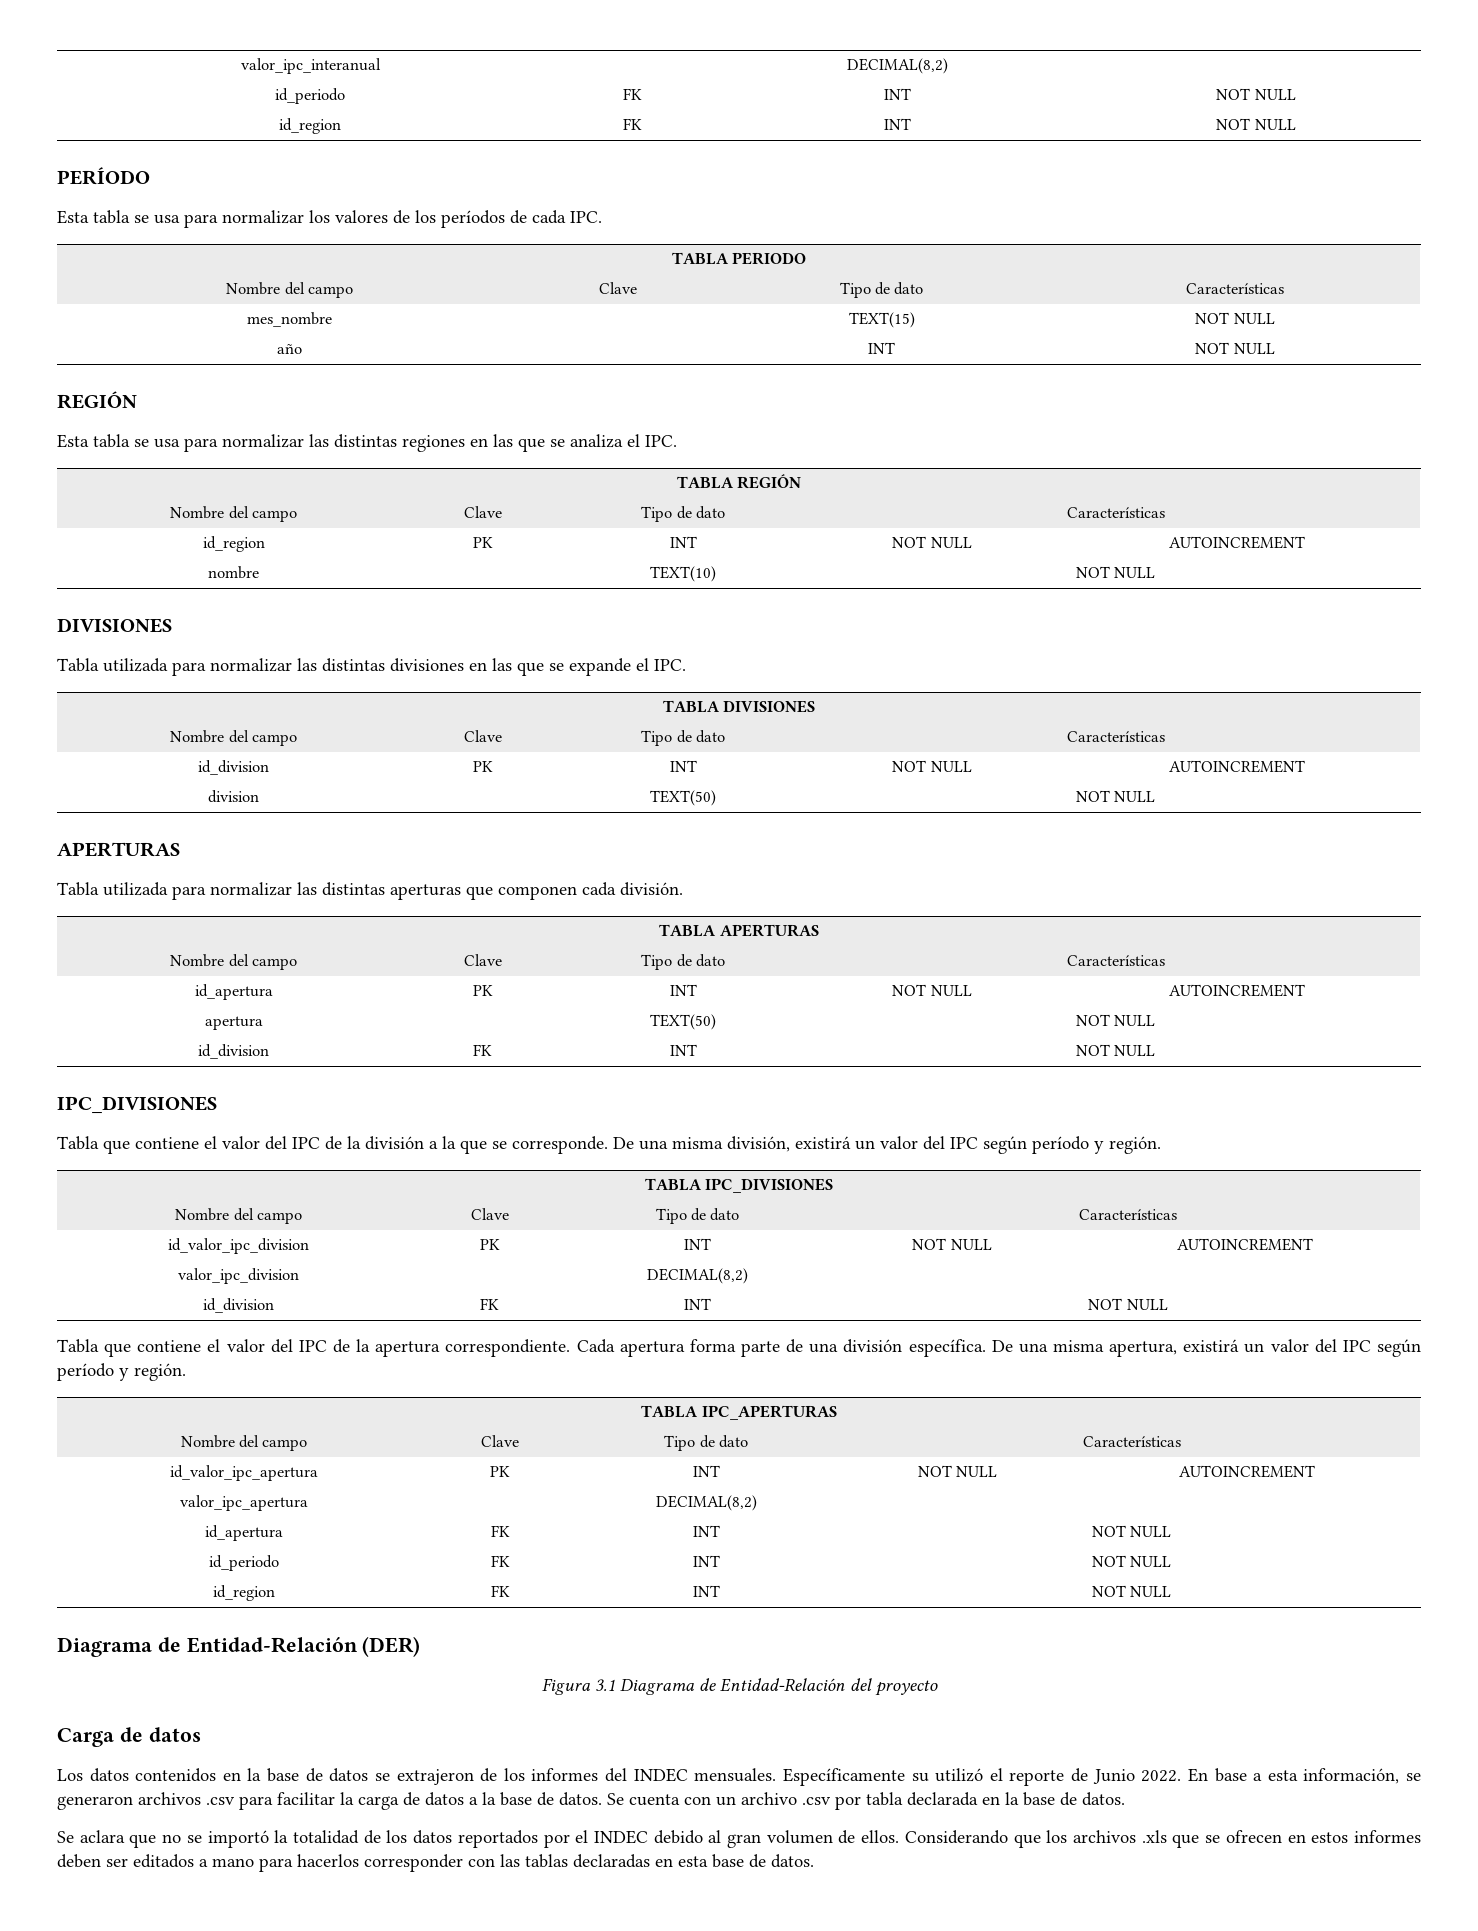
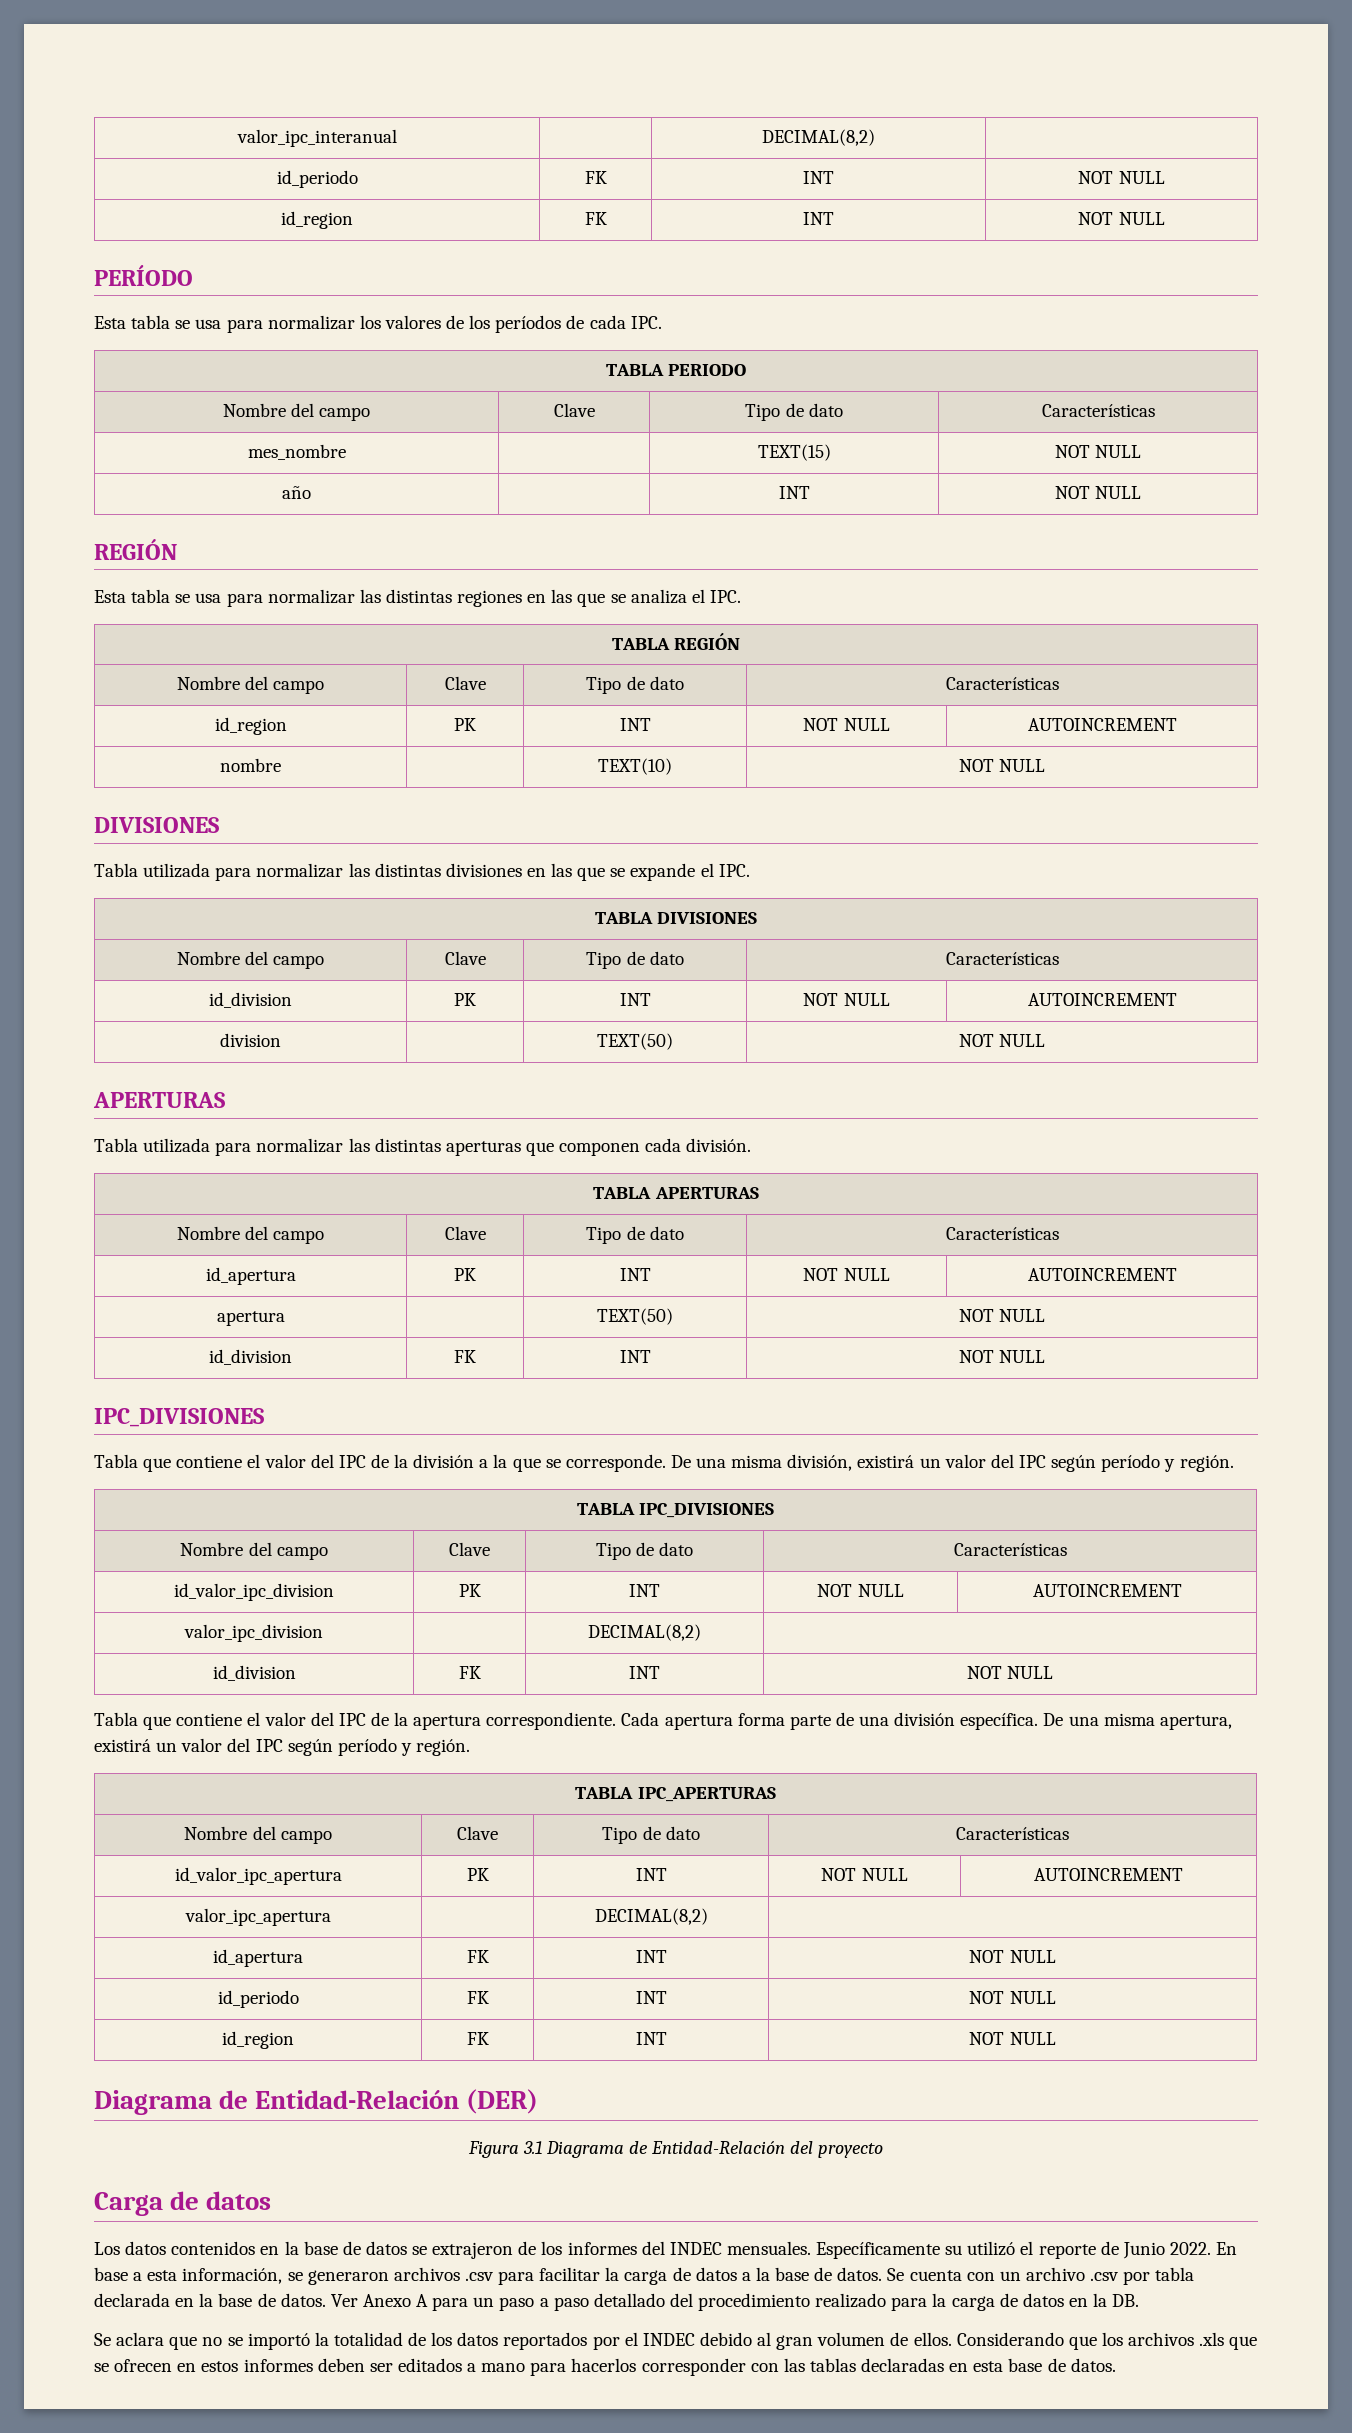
+ Ver Anexo A para un paso a paso detallado del procedimiento realizado para la carga de datos en la DB.

